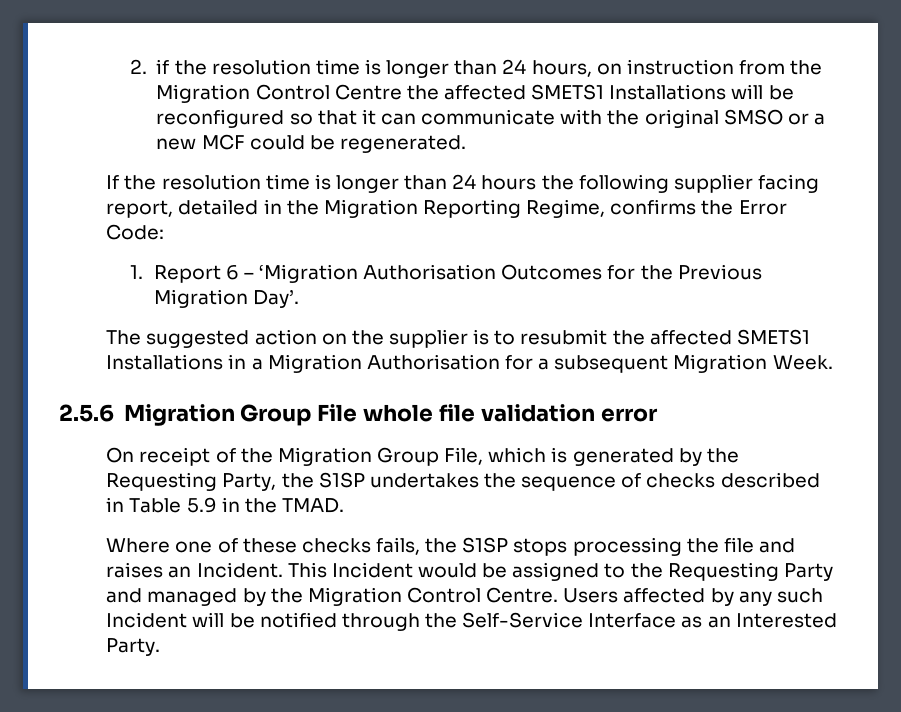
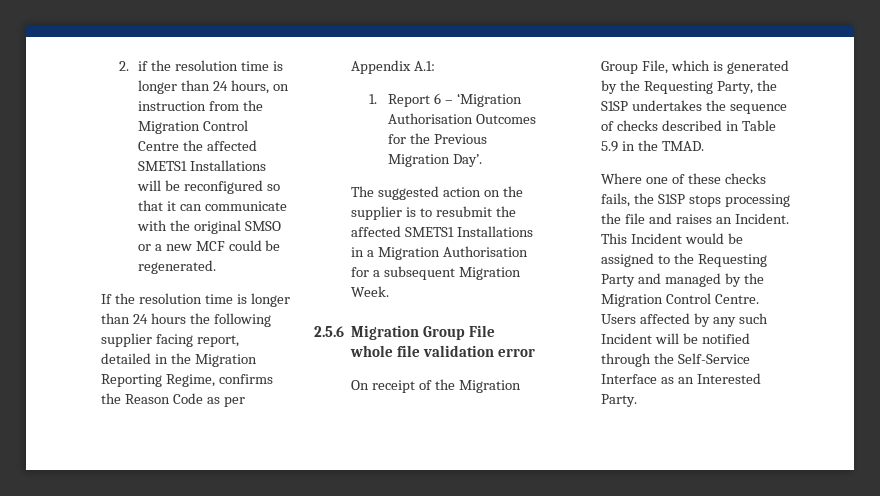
- If the resolution time is longer than 24 hours the following supplier facing report, detailed in the Migration Reporting Regime, confirms the Error Code:
+ If the resolution time is longer than 24 hours the following supplier facing report, detailed in the Migration Reporting Regime, confirms the Reason Code as per Appendix A.1:

